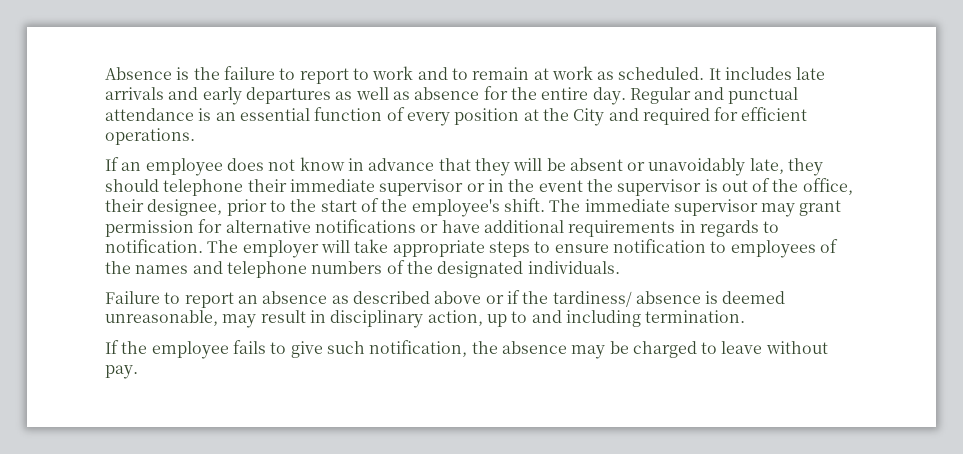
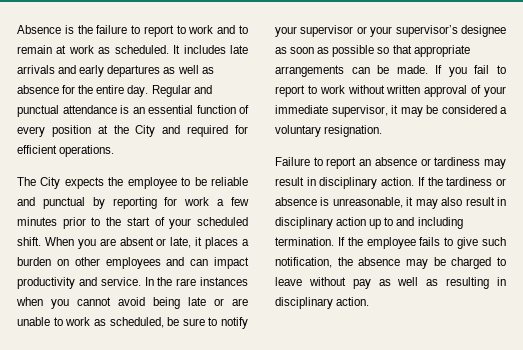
- If an employee does not know in advance that they will be absent or unavoidably late, they should telephone their immediate supervisor or in the event the supervisor is out of the office, their designee, prior to the start of the employee's shift. The immediate supervisor may grant permission for alternative notifications or have additional requirements in regards to notification. The employer will take appropriate steps to ensure notification to employees of the names and telephone numbers of the designated individuals.
+ The City expects the employee to be reliable and punctual by reporting for work a few minutes prior to the start of your scheduled shift. When you are absent or late, it places a burden on other employees and can impact productivity and service. In the rare instances when you cannot avoid being late or are unable to work as scheduled, be sure to notify your supervisor or your supervisor’s designee as soon as possible so that appropriate arrangements can be made. If you fail to report to work without written approval of your immediate supervisor, it may be considered a voluntary resignation.
- Failure to report an absence as described above or if the tardiness/ absence is deemed unreasonable, may result in disciplinary action, up to and including termination.
- If the employee fails to give such notification, the absence may be charged to leave without pay.
+ Failure to report an absence or tardiness may result in disciplinary action. If the tardiness or absence is unreasonable, it may also result in disciplinary action up to and including termination. If the employee fails to give such notification, the absence may be charged to leave without pay as well as resulting in disciplinary action.

